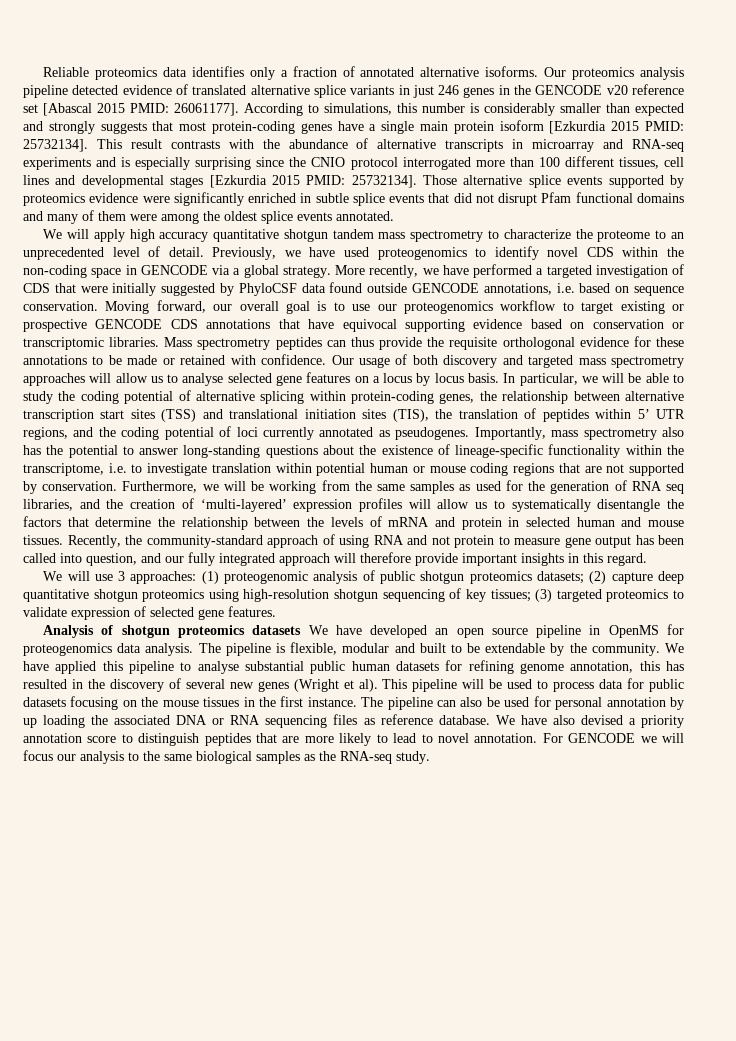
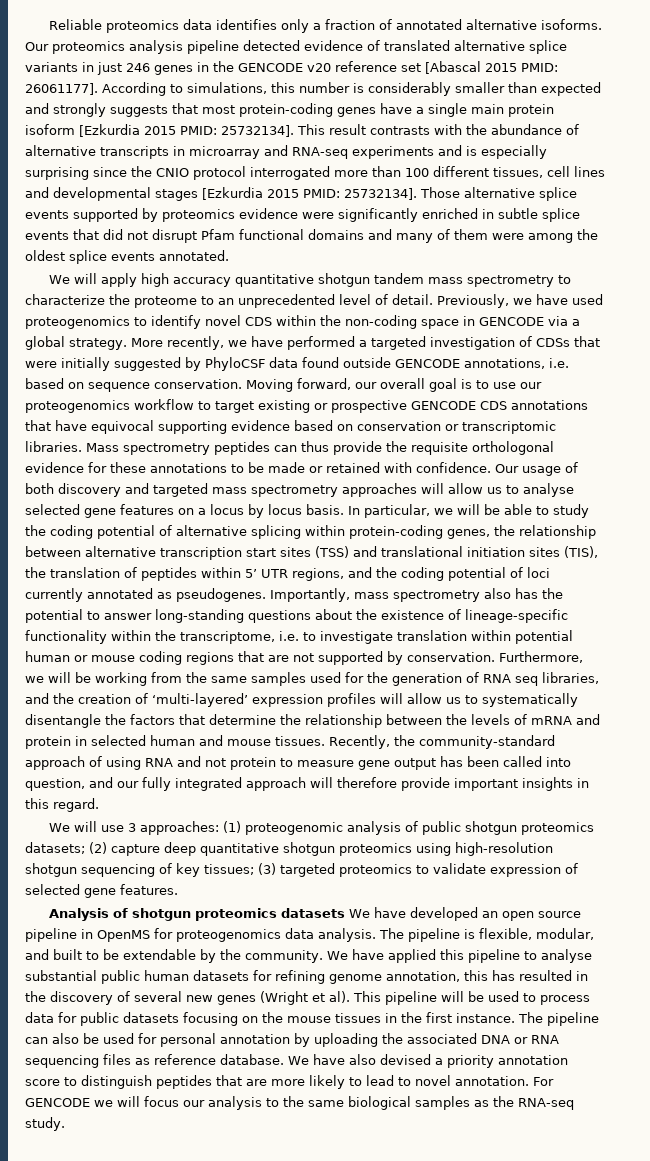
- More recently, we have performed a targeted investigation of CDS that were initially suggested by PhyloCSF data found outside GENCODE annotations, i.e. based on sequence conservation.
+ More recently, we have performed a targeted investigation of CDSs that were initially suggested by PhyloCSF data found outside GENCODE annotations, i.e. based on sequence conservation.
- Furthermore, we will be working from the same samples as used for the generation of RNA seq libraries, and the creation of ‘multi-layered’ expression profiles will allow us to systematically disentangle the factors that determine the relationship between the levels of mRNA and protein in selected human and mouse tissues.
+ Furthermore, we will be working from the same samples used for the generation of RNA seq libraries, and the creation of ‘multi-layered’ expression profiles will allow us to systematically disentangle the factors that determine the relationship between the levels of mRNA and protein in selected human and mouse tissues.
- The pipeline is flexible, modular and built to be extendable by the community.
+ The pipeline is flexible, modular, and built to be extendable by the community.
- The pipeline can also be used for personal annotation by up loading the associated DNA or RNA sequencing files as reference database.
+ The pipeline can also be used for personal annotation by uploading the associated DNA or RNA sequencing files as reference database.

